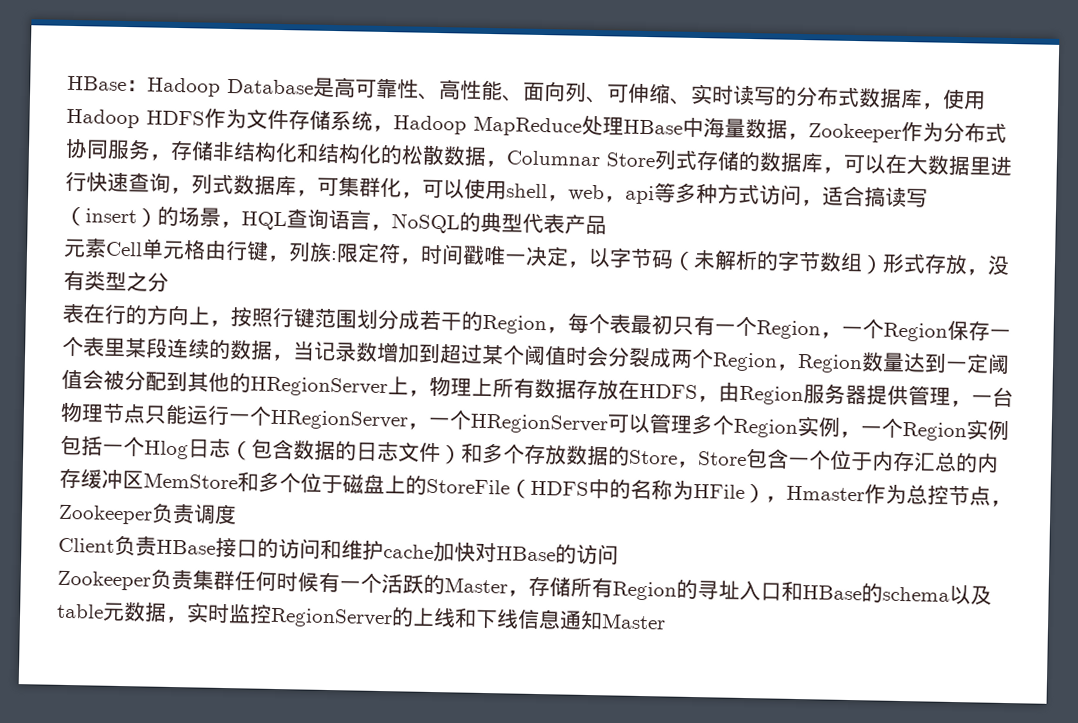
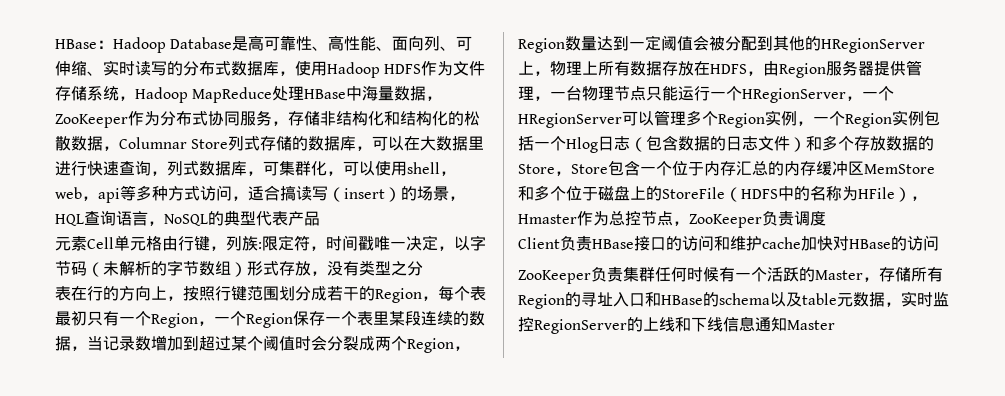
- Hadoop Database是高可靠性、高性能、面向列、可伸缩、实时读写的分布式数据库，使用Hadoop HDFS作为文件存储系统，Hadoop MapReduce处理HBase中海量数据，Zookeeper作为分布式协同服务，存储非结构化和结构化的松散数据，Columnar Store列式存储的数据库，可以在大数据里进行快速查询，列式数据库，可集群化，可以使用shell，web，api等多种方式访问，适合搞读写（insert）的场景，HQL查询语言，NoSQL的典型代表产品
+ Hadoop Database是高可靠性、高性能、面向列、可伸缩、实时读写的分布式数据库，使用Hadoop HDFS作为文件存储系统，Hadoop MapReduce处理HBase中海量数据，ZooKeeper作为分布式协同服务，存储非结构化和结构化的松散数据，Columnar Store列式存储的数据库，可以在大数据里进行快速查询，列式数据库，可集群化，可以使用shell，web，api等多种方式访问，适合搞读写（insert）的场景，HQL查询语言，NoSQL的典型代表产品
- 表在行的方向上，按照行键范围划分成若干的Region，每个表最初只有一个Region，一个Region保存一个表里某段连续的数据，当记录数增加到超过某个阈值时会分裂成两个Region，Region数量达到一定阈值会被分配到其他的HRegionServer上，物理上所有数据存放在HDFS，由Region服务器提供管理，一台物理节点只能运行一个HRegionServer，一个HRegionServer可以管理多个Region实例，一个Region实例包括一个Hlog日志（包含数据的日志文件）和多个存放数据的Store，Store包含一个位于内存汇总的内存缓冲区MemStore和多个位于磁盘上的StoreFile（HDFS中的名称为HFile），Hmaster作为总控节点，Zookeeper负责调度
+ 表在行的方向上，按照行键范围划分成若干的Region，每个表最初只有一个Region，一个Region保存一个表里某段连续的数据，当记录数增加到超过某个阈值时会分裂成两个Region，Region数量达到一定阈值会被分配到其他的HRegionServer上，物理上所有数据存放在HDFS，由Region服务器提供管理，一台物理节点只能运行一个HRegionServer，一个HRegionServer可以管理多个Region实例，一个Region实例包括一个Hlog日志（包含数据的日志文件）和多个存放数据的Store，Store包含一个位于内存汇总的内存缓冲区MemStore和多个位于磁盘上的StoreFile（HDFS中的名称为HFile），Hmaster作为总控节点，ZooKeeper负责调度
- Zookeeper负责集群任何时候有一个活跃的Master，存储所有Region的寻址入口和HBase的schema以及table元数据，实时监控RegionServer的上线和下线信息通知Master
+ ZooKeeper负责集群任何时候有一个活跃的Master，存储所有Region的寻址入口和HBase的schema以及table元数据，实时监控RegionServer的上线和下线信息通知Master

